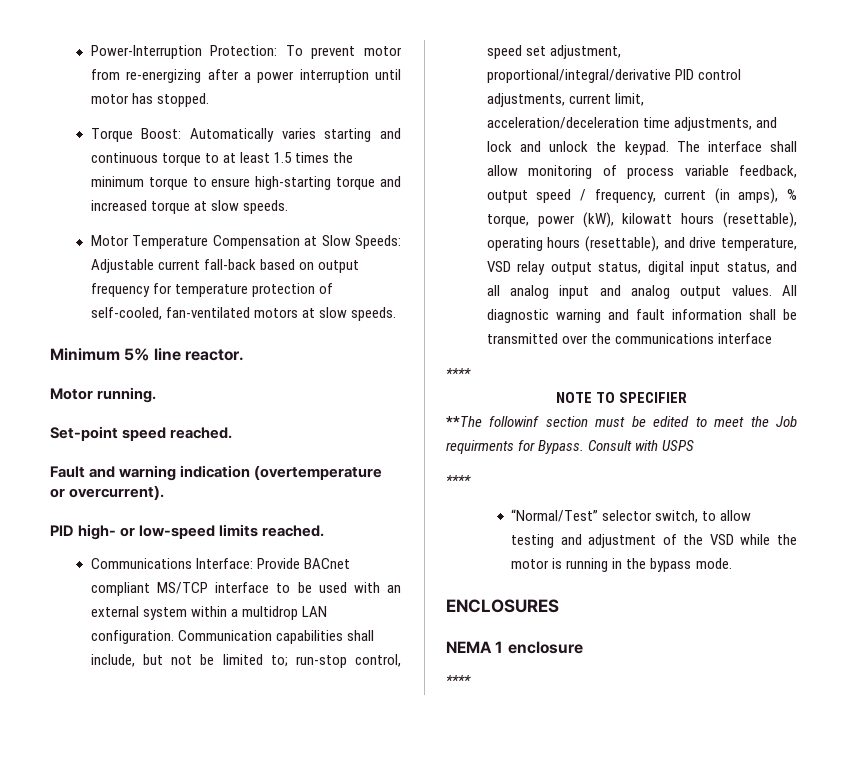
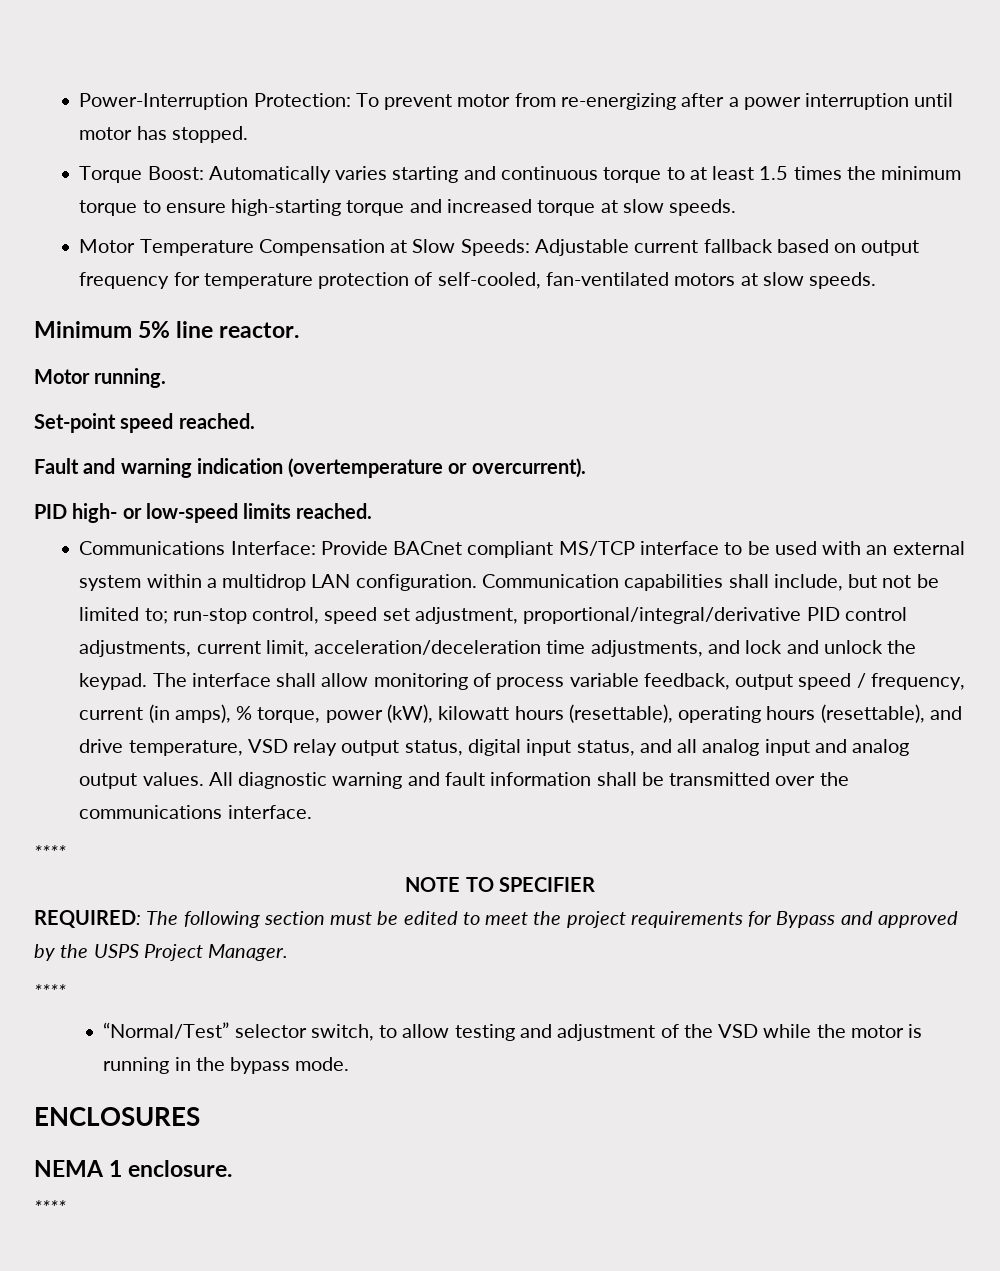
- Motor Temperature Compensation at Slow Speeds: Adjustable current fall-back based on output frequency for temperature protection of self-cooled, fan-ventilated motors at slow speeds.
+ Motor Temperature Compensation at Slow Speeds: Adjustable current fallback based on output frequency for temperature protection of self-cooled, fan-ventilated motors at slow speeds.
- All diagnostic warning and fault information shall be transmitted over the communications interface
+ All diagnostic warning and fault information shall be transmitted over the communications interface.
- **The followinf section must be edited to meet the Job requirments for Bypass. Consult with USPS
+ REQUIRED: The following section must be edited to meet the project requirements for Bypass and approved by the USPS Project Manager.
- NEMA 1 enclosure
+ NEMA 1 enclosure.

